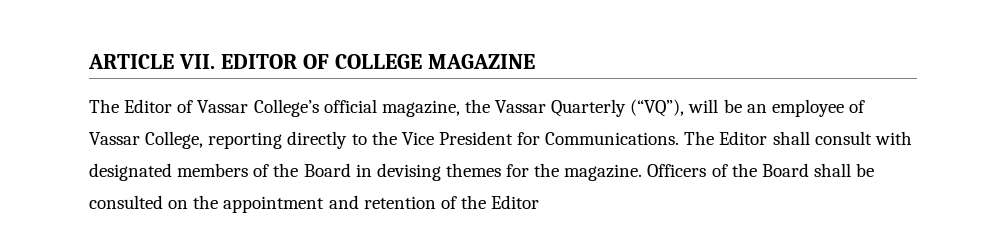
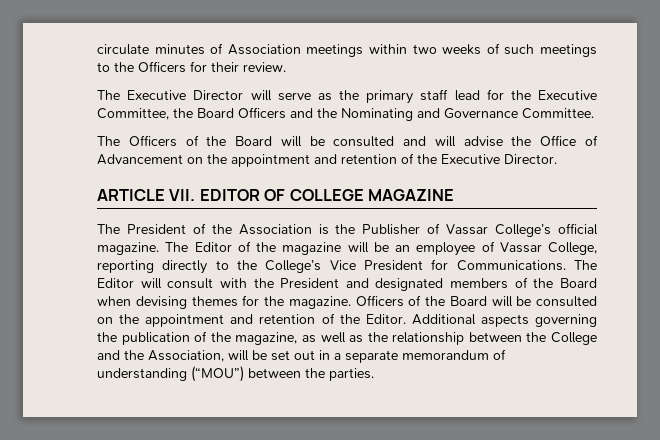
+ circulate minutes of Association meetings within two weeks of such meetings to the Officers for their review.
+ The Executive Director will serve as the primary staff lead for the Executive Committee, the Board Officers and the Nominating and Governance Committee.
+ The Officers of the Board will be consulted and will advise the Office of Advancement on the appointment and retention of the Executive Director.
- The Editor of Vassar College’s official magazine, the Vassar Quarterly (“VQ”), will be an employee of Vassar College, reporting directly to the Vice President for Communications.
+ The President of the Association is the Publisher of Vassar College’s official magazine. The Editor of the magazine will be an employee of Vassar College, reporting directly to the College’s Vice President for Communications.
- The Editor shall consult with designated members of the Board in devising themes for the magazine.
+ The Editor will consult with the President and designated members of the Board when devising themes for the magazine.
- Officers of the Board shall be consulted on the appointment and retention of the Editor
+ Officers of the Board will be consulted on the appointment and retention of the Editor. Additional aspects governing the publication of the magazine, as well as the relationship between the College and the Association, will be set out in a separate memorandum of understanding (“MOU”) between the parties.

